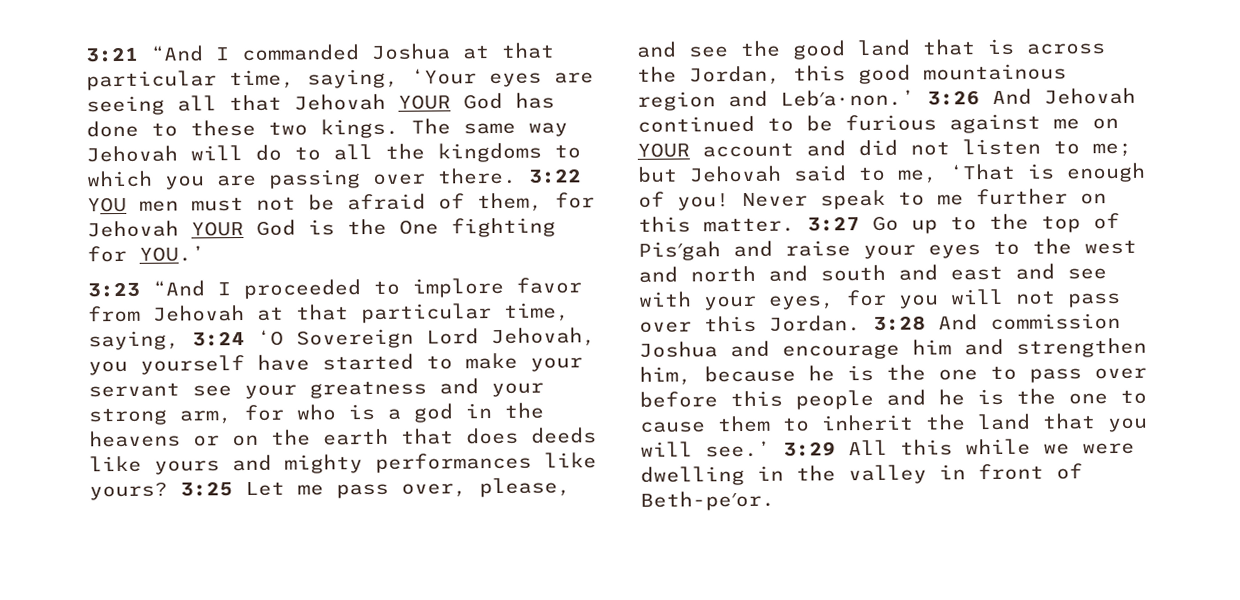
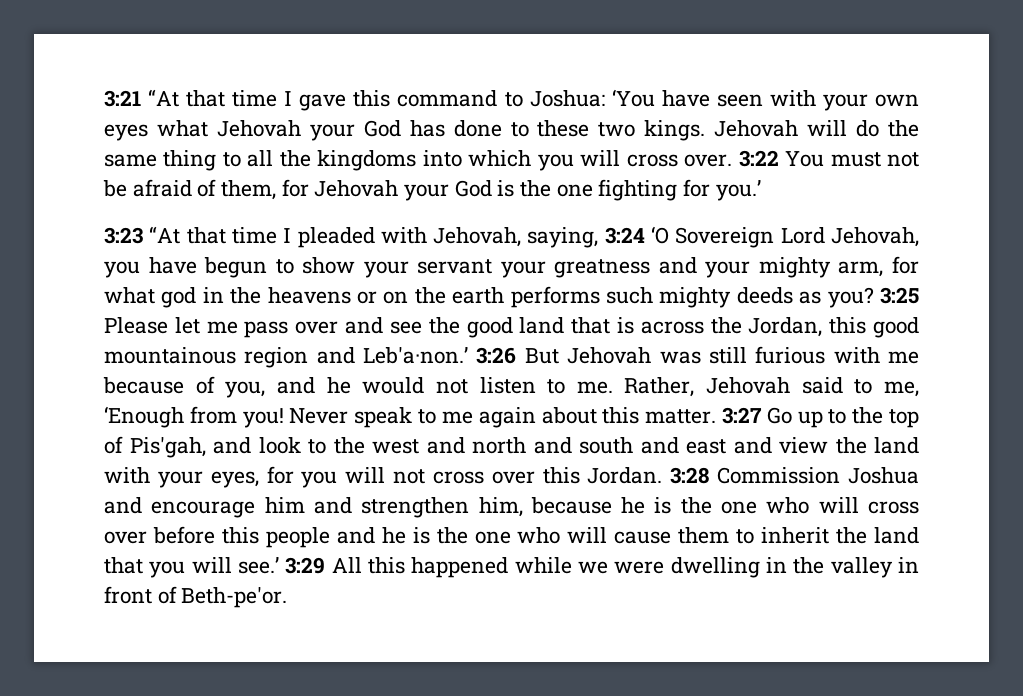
- 3:21 “And I commanded Joshua at that particular time, saying, ‘Your eyes are seeing all that Jehovah YOUR God has done to these two kings.
+ 3:21 “At that time I gave this command to Joshua: ‘You have seen with your own eyes what Jehovah your God has done to these two kings.
- The same way Jehovah will do to all the kingdoms to which you are passing over there. 3:22 YOU men must not be afraid of them, for Jehovah YOUR God is the One fighting for YOU.’
+ Jehovah will do the same thing to all the kingdoms into which you will cross over. 3:22 You must not be afraid of them, for Jehovah your God is the one fighting for you.’
- 3:23 “And I proceeded to implore favor from Jehovah at that particular time, saying, 3:24 ‘O Sovereign Lord Jehovah, you yourself have started to make your servant see your greatness and your strong arm, for who is a god in the heavens or on the earth that does deeds like yours and mighty performances like yours? 3:25 Let me pass over, please, and see the good land that is across the Jordan, this good mountainous region and Leb′a·non.’
+ 3:23 “At that time I pleaded with Jehovah, saying, 3:24 ‘O Sovereign Lord Jehovah, you have begun to show your servant your greatness and your mighty arm, for what god in the heavens or on the earth performs such mighty deeds as you? 3:25 Please let me pass over and see the good land that is across the Jordan, this good mountainous region and Leb′a·non.’
- 3:26 And Jehovah continued to be furious against me on YOUR account and did not listen to me; but Jehovah said to me, ‘That is enough of you!
+ 3:26 But Jehovah was still furious with me because of you, and he would not listen to me. Rather, Jehovah said to me, ‘Enough from you!
- Never speak to me further on this matter.
+ Never speak to me again about this matter.
- 3:27 Go up to the top of Pis′gah and raise your eyes to the west and north and south and east and see with your eyes, for you will not pass over this Jordan.
+ 3:27 Go up to the top of Pis′gah, and look to the west and north and south and east and view the land with your eyes, for you will not cross over this Jordan.
- 3:28 And commission Joshua and encourage him and strengthen him, because he is the one to pass over before this people and he is the one to cause them to inherit the land that you will see.’
+ 3:28 Commission Joshua and encourage him and strengthen him, because he is the one who will cross over before this people and he is the one who will cause them to inherit the land that you will see.’
- 3:29 All this while we were dwelling in the valley in front of Beth-pe′or.
+ 3:29 All this happened while we were dwelling in the valley in front of Beth-pe′or.

